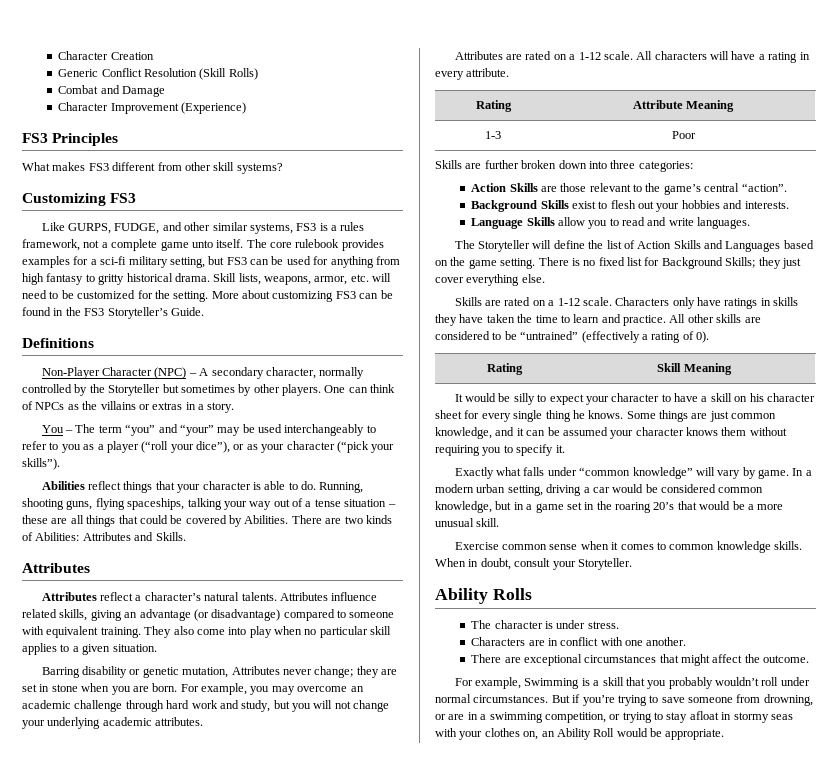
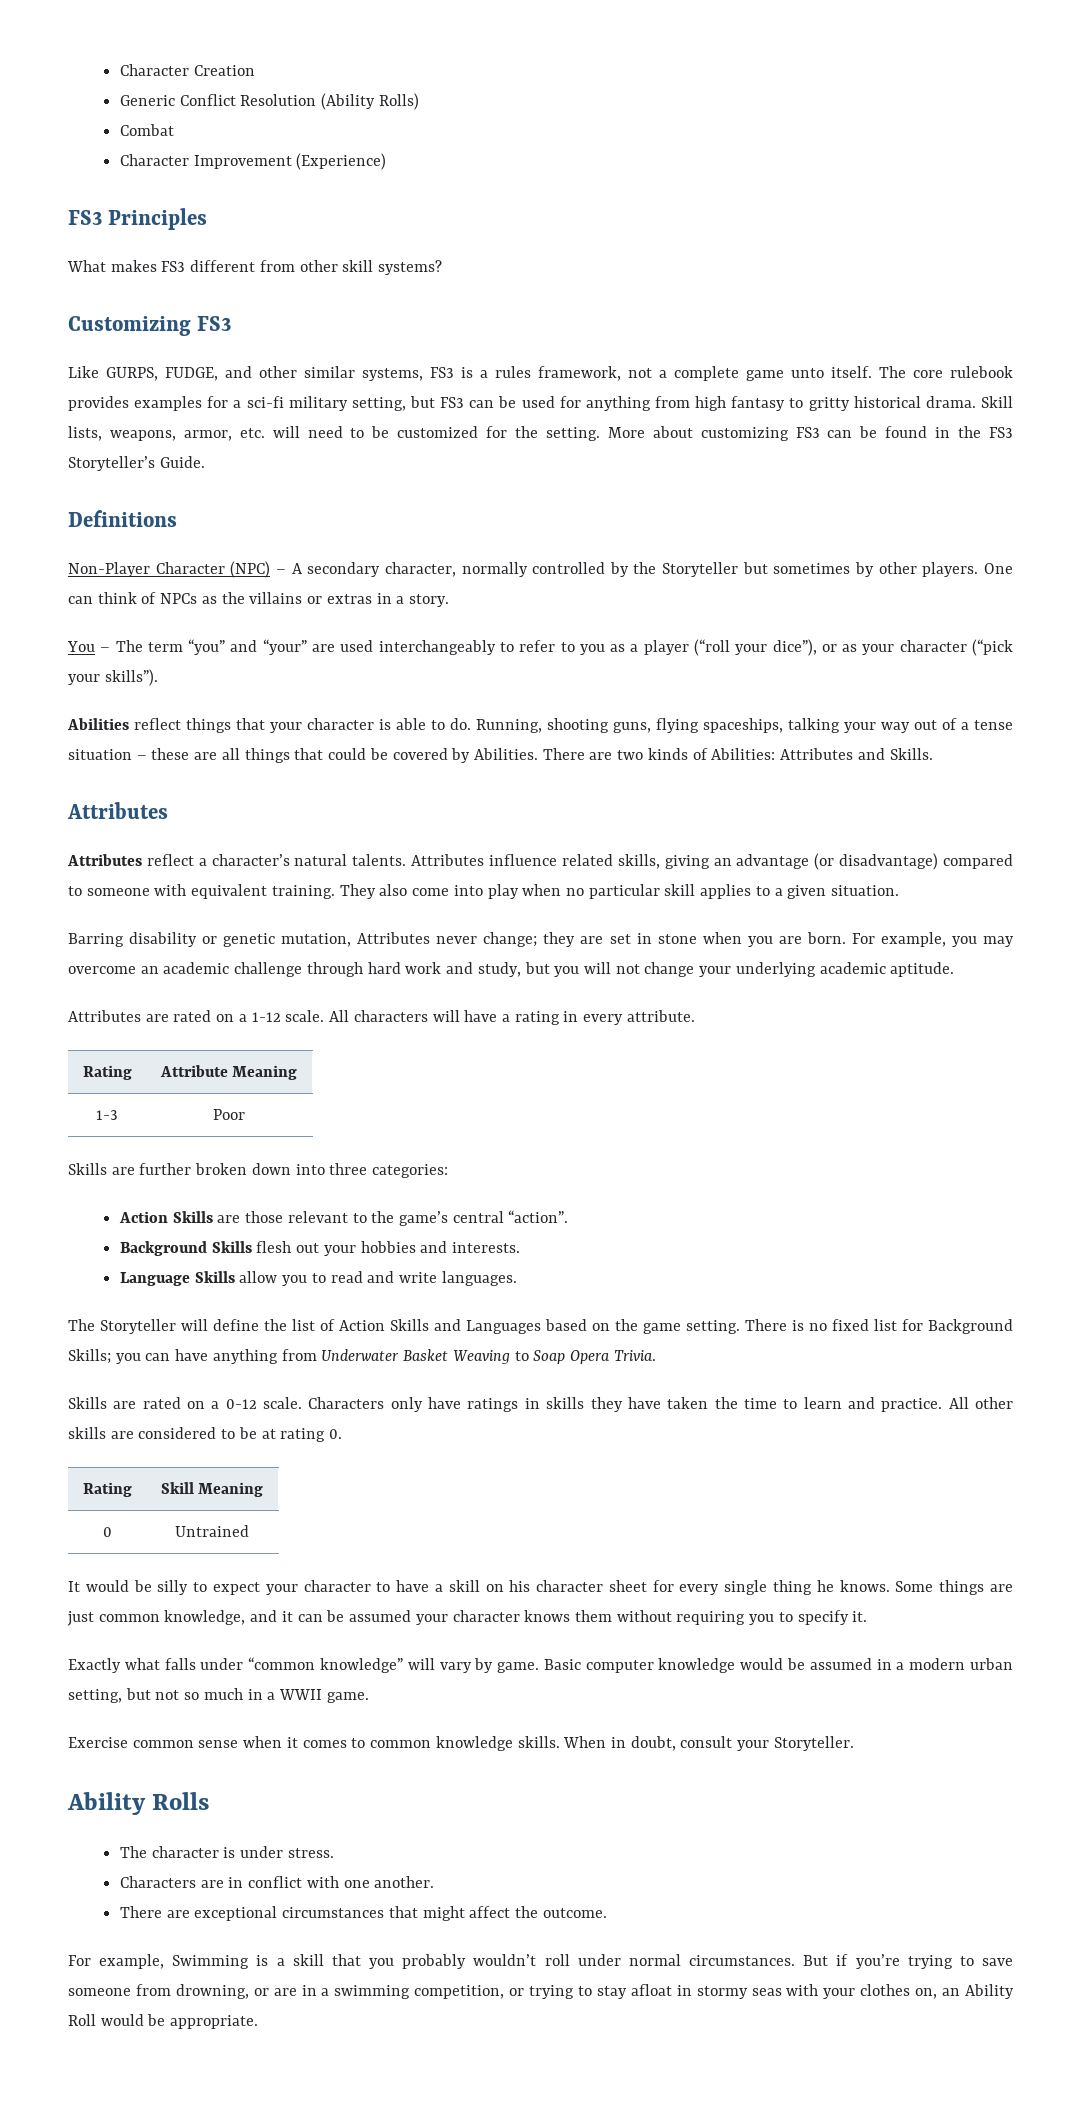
- Generic Conflict Resolution (Skill Rolls)
+ Generic Conflict Resolution (Ability Rolls)
- Combat and Damage
+ Combat
- You – The term “you” and “your” may be used interchangeably to refer to you as a player (“roll your dice”), or as your character (“pick your skills”).
+ You – The term “you” and “your” are used interchangeably to refer to you as a player (“roll your dice”), or as your character (“pick your skills”).
- For example, you may overcome an academic challenge through hard work and study, but you will not change your underlying academic attributes.
+ For example, you may overcome an academic challenge through hard work and study, but you will not change your underlying academic aptitude.
- Background Skills exist to flesh out your hobbies and interests.
+ Background Skills flesh out your hobbies and interests.
- There is no fixed list for Background Skills; they just cover everything else.
+ There is no fixed list for Background Skills; you can have anything from Underwater Basket Weaving to Soap Opera Trivia.
- Skills are rated on a 1-12 scale.
+ Skills are rated on a 0-12 scale.
- All other skills are considered to be “untrained” (effectively a rating of 0).
+ All other skills are considered to be at rating 0.
+ 0 | Untrained
- In a modern urban setting, driving a car would be considered common knowledge, but in a game set in the roaring 20’s that would be a more unusual skill.
+ Basic computer knowledge would be assumed in a modern urban setting, but not so much in a WWII game.

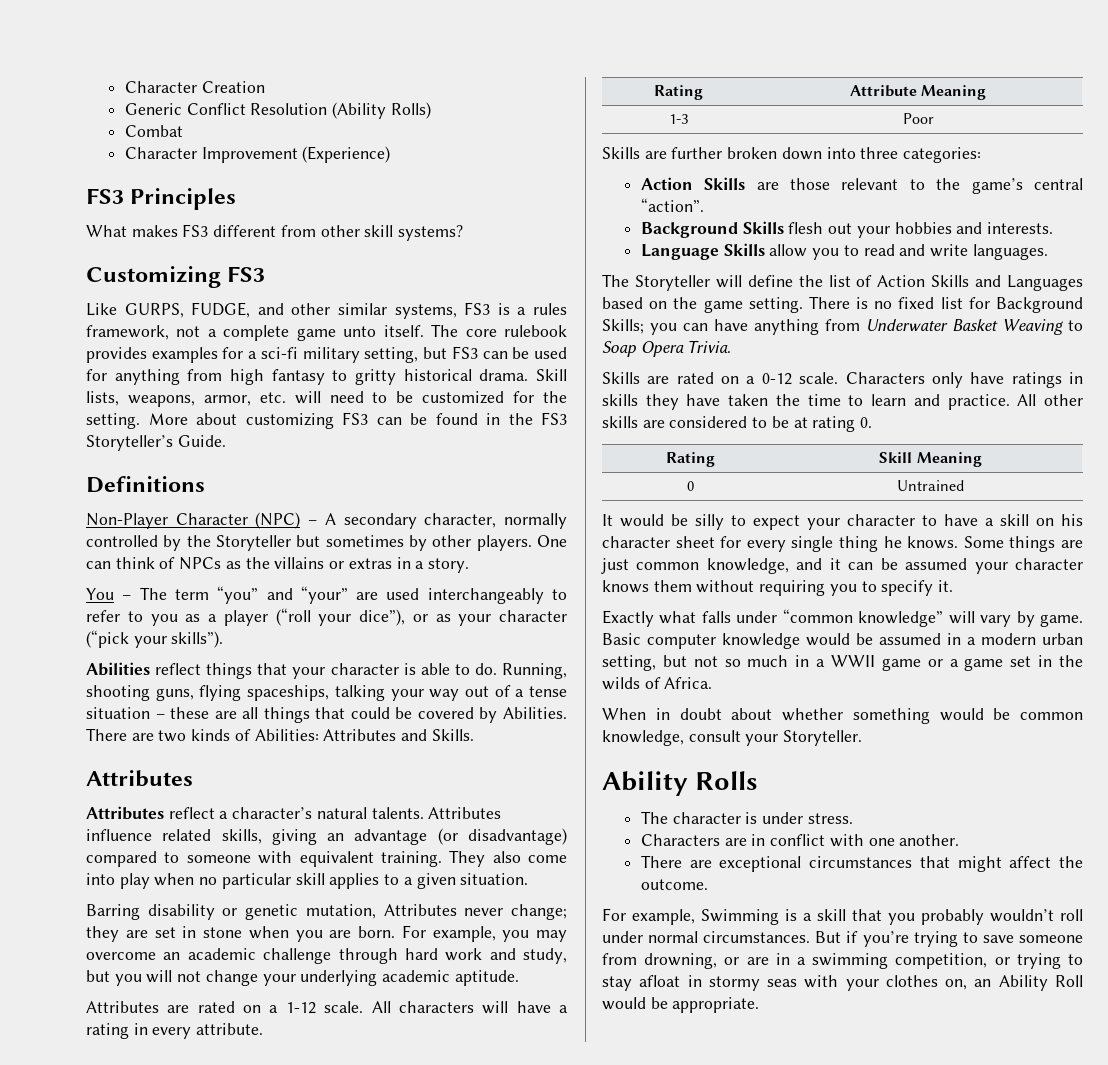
- Basic computer knowledge would be assumed in a modern urban setting, but not so much in a WWII game.
- Exercise common sense when it comes to common knowledge skills. When in doubt, consult your Storyteller.
+ Basic computer knowledge would be assumed in a modern urban setting, but not so much in a WWII game or a game set in the wilds of Africa.
+ When in doubt about whether something would be common knowledge, consult your Storyteller.

